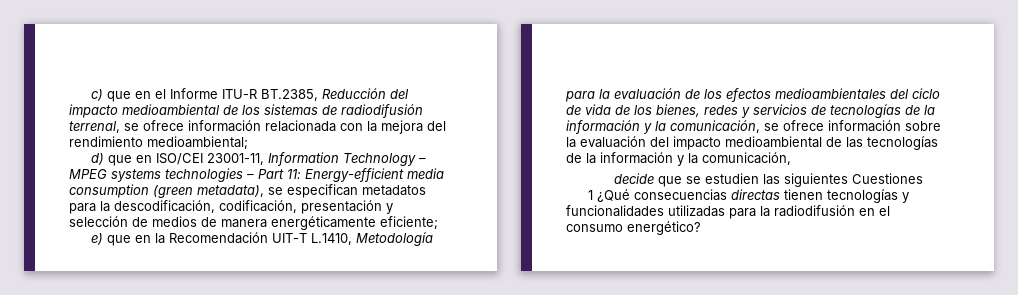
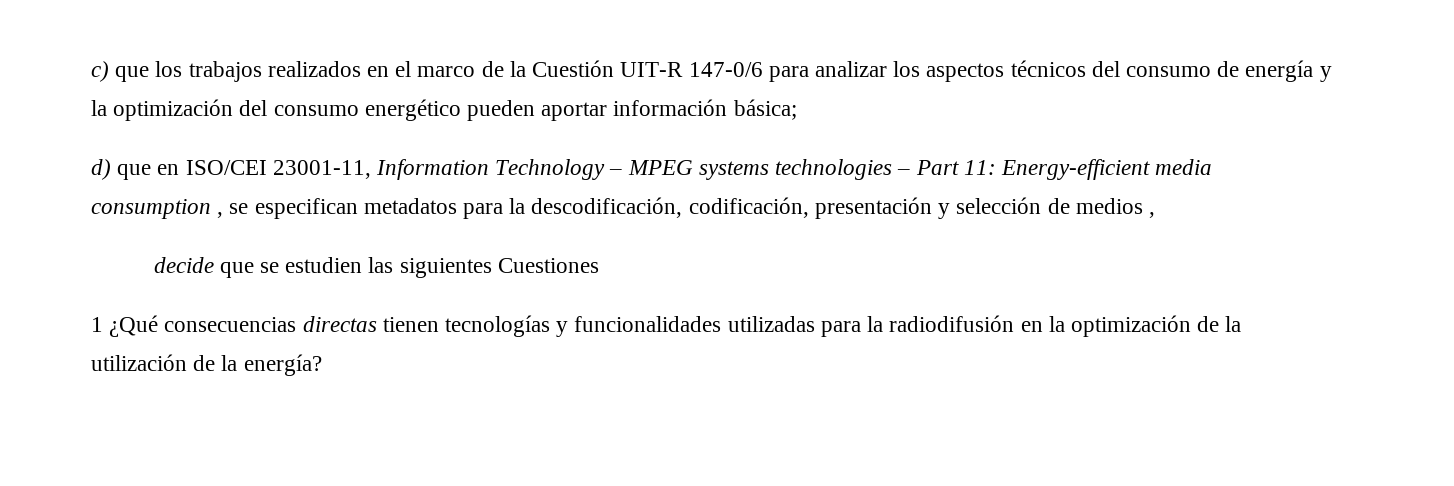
- c) que en el Informe ITU-R BT.2385, Reducción del impacto medioambiental de los sistemas de radiodifusión terrenal, se ofrece información relacionada con la mejora del rendimiento medioambiental;
+ c) que los trabajos realizados en el marco de la Cuestión UIT-R 147-0/6 para analizar los aspectos técnicos del consumo de energía y la optimización del consumo energético pueden aportar información básica;
- d) que en ISO/CEI 23001-11, Information Technology – MPEG systems technologies – Part 11: Energy-efficient media consumption (green metadata), se especifican metadatos para la descodificación, codificación, presentación y selección de medios de manera energéticamente eficiente;
- e) que en la Recomendación UIT-T L.1410, Metodología para la evaluación de los efectos medioambientales del ciclo de vida de los bienes, redes y servicios de tecnologías de la información y la comunicación, se ofrece información sobre la evaluación del impacto medioambiental de las tecnologías de la información y la comunicación,
+ d) que en ISO/CEI 23001-11, Information Technology – MPEG systems technologies – Part 11: Energy-efficient media consumption , se especifican metadatos para la descodificación, codificación, presentación y selección de medios ,
- 1 ¿Qué consecuencias directas tienen tecnologías y funcionalidades utilizadas para la radiodifusión en el consumo energético?
+ 1 ¿Qué consecuencias directas tienen tecnologías y funcionalidades utilizadas para la radiodifusión en la optimización de la utilización de la energía?

